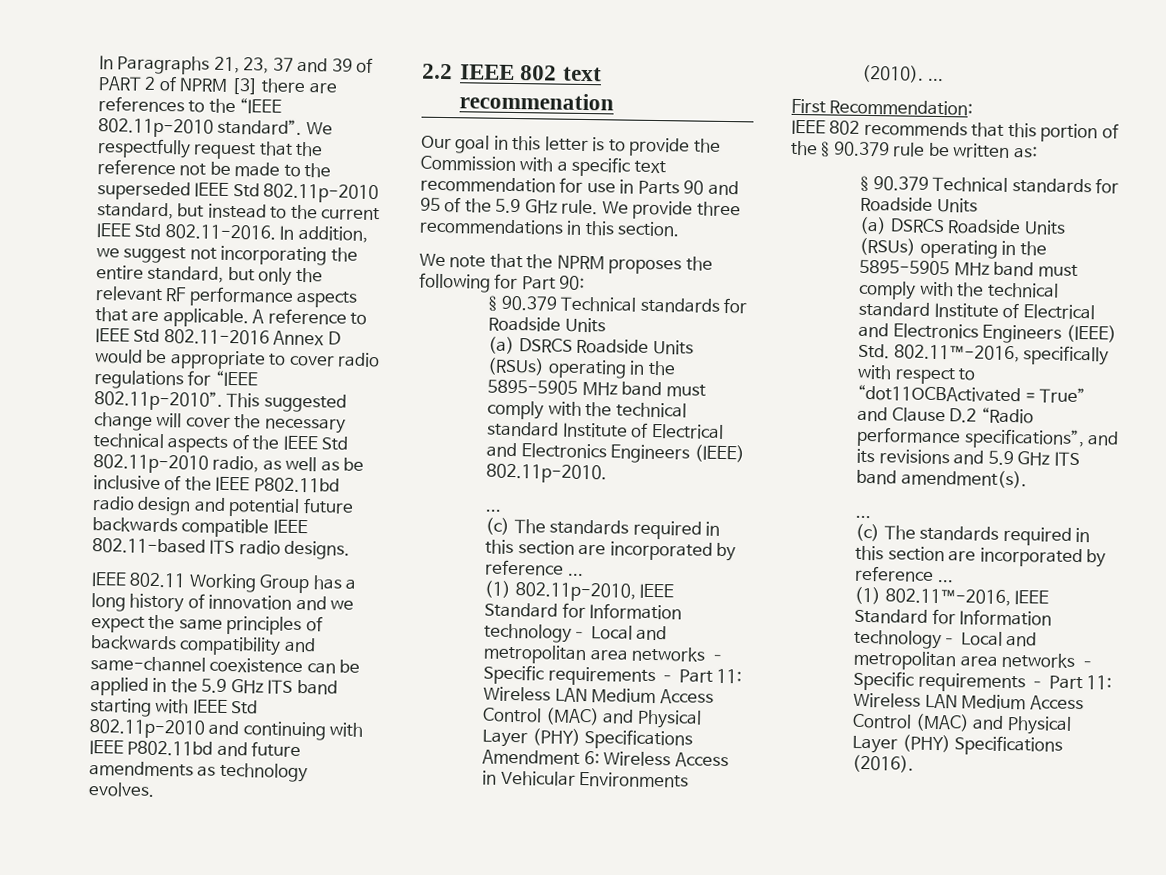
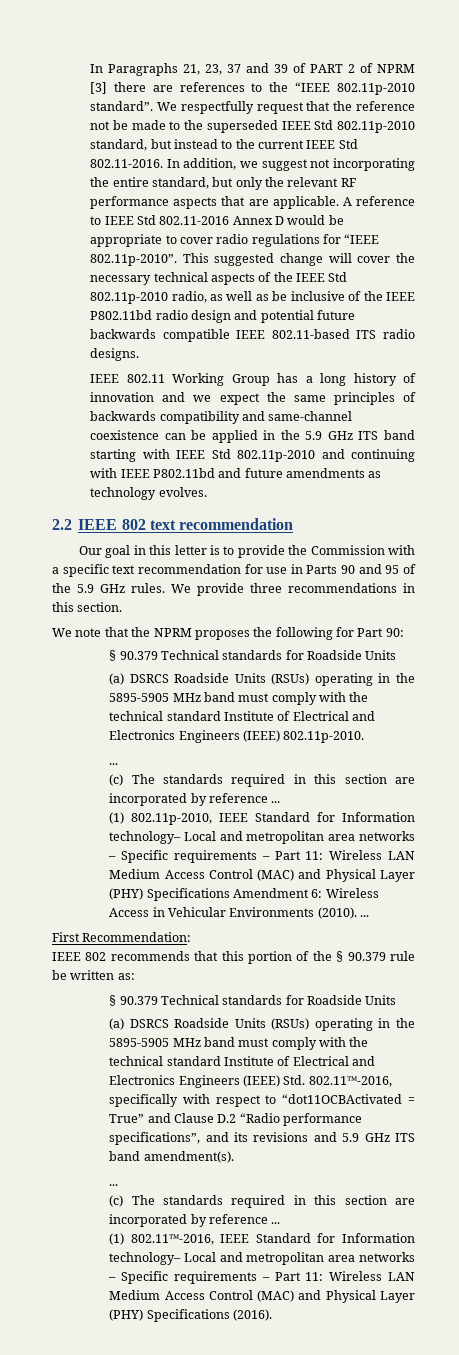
- 2.2 IEEE 802 text recommenation
+ 2.2 IEEE 802 text recommendation
- Our goal in this letter is to provide the Commission with a specific text recommendation for use in Parts 90 and 95 of the 5.9 GHz rule.
+ Our goal in this letter is to provide the Commission with a specific text recommendation for use in Parts 90 and 95 of the 5.9 GHz rules.

